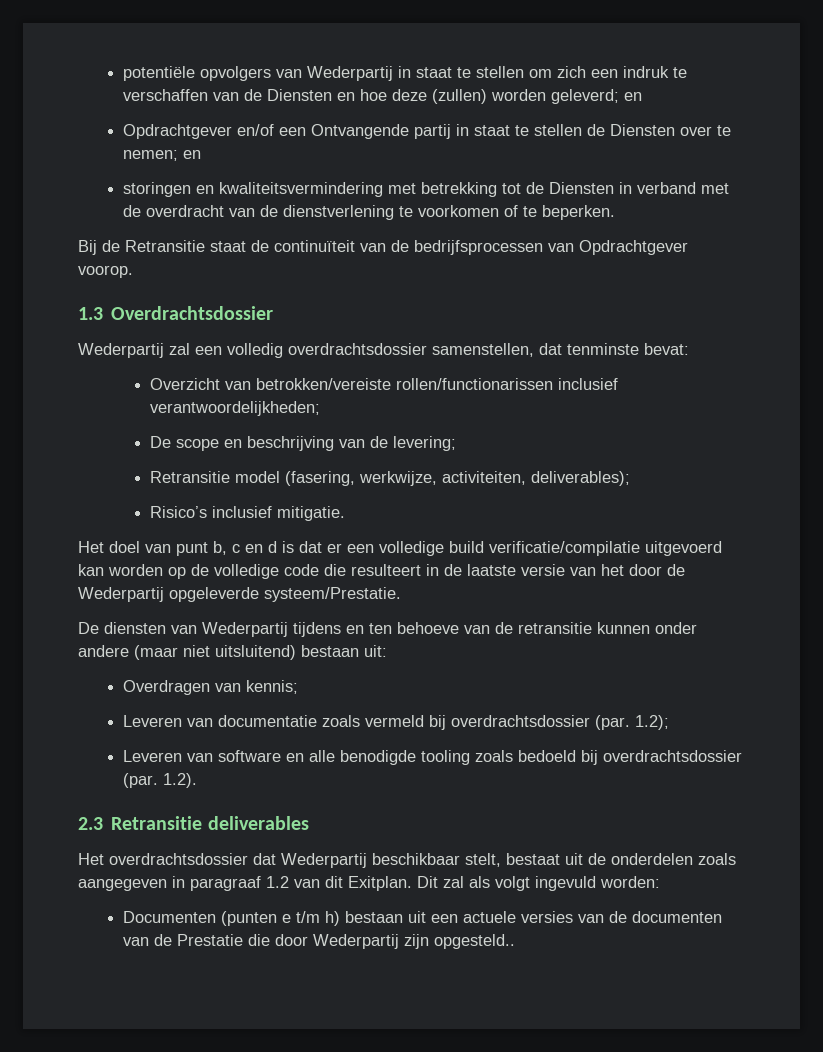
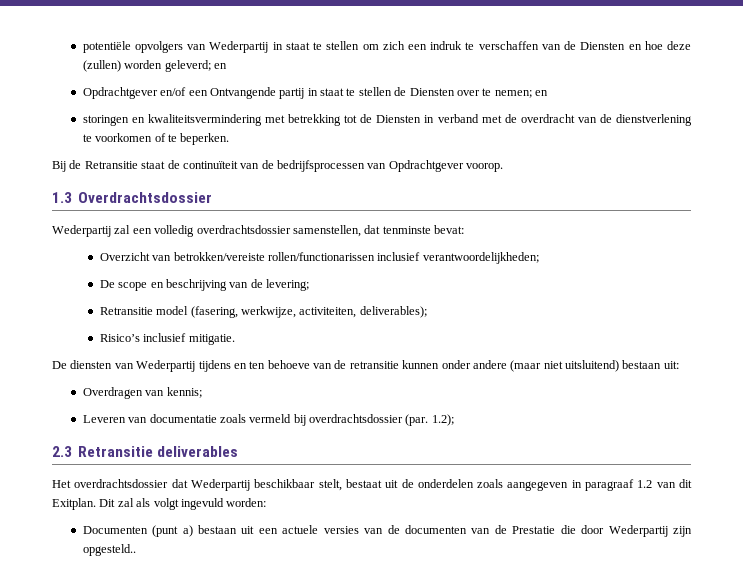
- Het doel van punt b, c en d is dat er een volledige build verificatie/compilatie uitgevoerd kan worden op de volledige code die resulteert in de laatste versie van het door de Wederpartij opgeleverde systeem/Prestatie.
- Leveren van software en alle benodigde tooling zoals bedoeld bij overdrachtsdossier (par. 1.2).
- Documenten (punten e t/m h) bestaan uit een actuele versies van de documenten van de Prestatie die door Wederpartij zijn opgesteld..
+ Documenten (punt a) bestaan uit een actuele versies van de documenten van de Prestatie die door Wederpartij zijn opgesteld..

